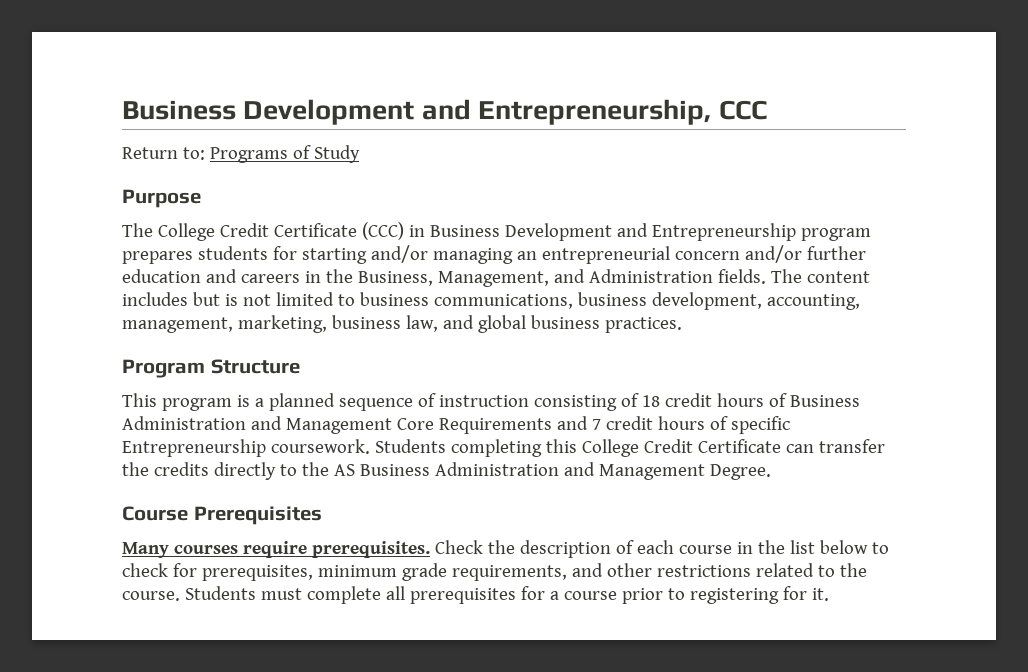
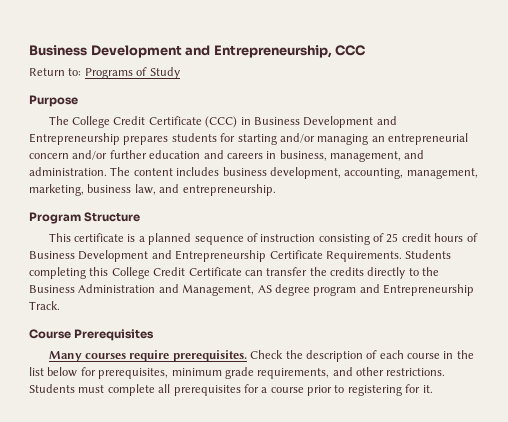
- The College Credit Certificate (CCC) in Business Development and Entrepreneurship program prepares students for starting and/or managing an entrepreneurial concern and/or further education and careers in the Business, Management, and Administration fields. The content includes but is not limited to business communications, business development, accounting, management, marketing, business law, and global business practices.
+ The College Credit Certificate (CCC) in Business Development and Entrepreneurship prepares students for starting and/or managing an entrepreneurial concern and/or further education and careers in business, management, and administration. The content includes business development, accounting, management, marketing, business law, and entrepreneurship.
- This program is a planned sequence of instruction consisting of 18 credit hours of Business Administration and Management Core Requirements and 7 credit hours of specific Entrepreneurship coursework.
+ This certificate is a planned sequence of instruction consisting of 25 credit hours of Business Development and Entrepreneurship Certificate Requirements.
- Students completing this College Credit Certificate can transfer the credits directly to the AS Business Administration and Management Degree.
+ Students completing this College Credit Certificate can transfer the credits directly to the Business Administration and Management, AS degree program and Entrepreneurship Track.
- Check the description of each course in the list below to check for prerequisites, minimum grade requirements, and other restrictions related to the course.
+ Check the description of each course in the list below for prerequisites, minimum grade requirements, and other restrictions.

